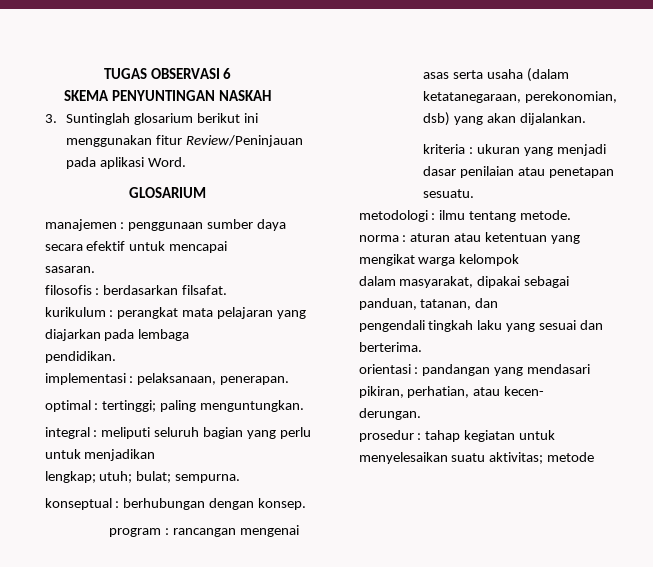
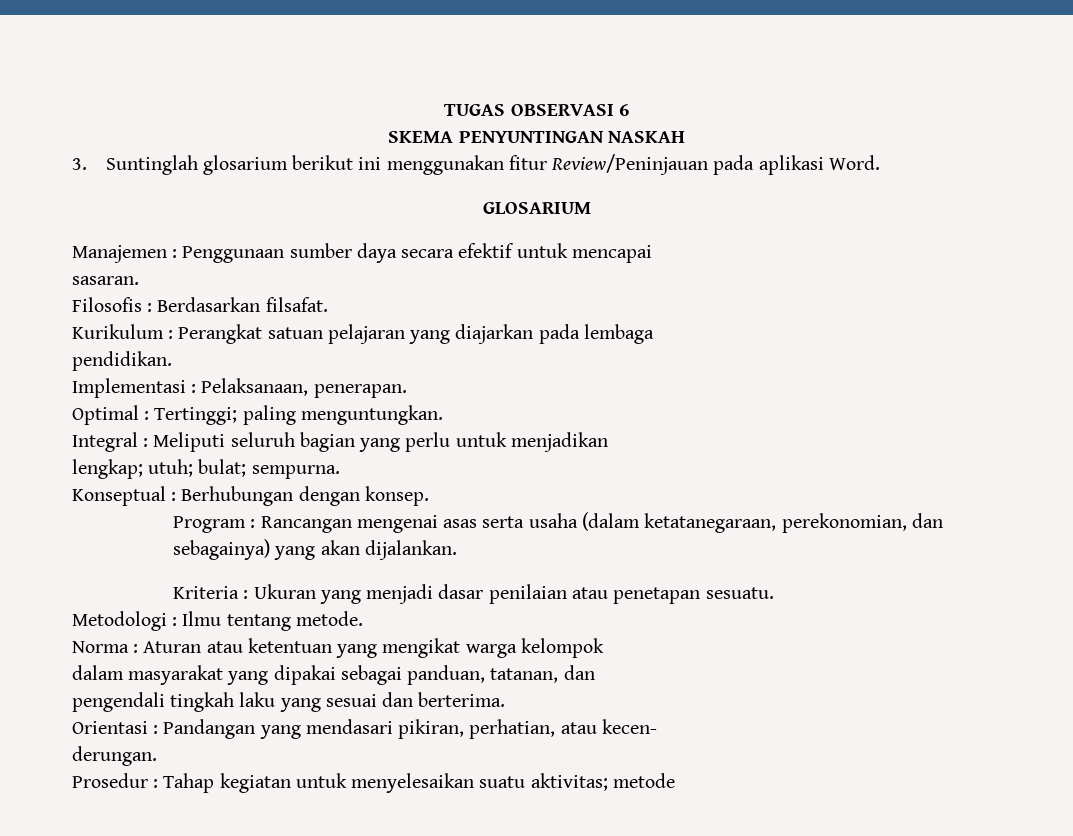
- manajemen : penggunaan sumber daya secara efektif untuk mencapai
+ Manajemen : Penggunaan sumber daya secara efektif untuk mencapai
- filosofis : berdasarkan filsafat.
- kurikulum : perangkat mata pelajaran yang diajarkan pada lembaga
+ Filosofis : Berdasarkan filsafat.
+ Kurikulum : Perangkat satuan pelajaran yang diajarkan pada lembaga
- implementasi : pelaksanaan, penerapan.
- optimal : tertinggi; paling menguntungkan.
+ Implementasi : Pelaksanaan, penerapan.
+ Optimal : Tertinggi; paling menguntungkan.
- integral : meliputi seluruh bagian yang perlu untuk menjadikan
+ Integral : Meliputi seluruh bagian yang perlu untuk menjadikan
- konseptual : berhubungan dengan konsep.
+ Konseptual : Berhubungan dengan konsep.
- program : rancangan mengenai asas serta usaha (dalam ketatanegaraan, perekonomian, dsb) yang akan dijalankan.
+ Program : Rancangan mengenai asas serta usaha (dalam ketatanegaraan, perekonomian, dan sebagainya) yang akan dijalankan.
- kriteria : ukuran yang menjadi dasar penilaian atau penetapan sesuatu.
+ Kriteria : Ukuran yang menjadi dasar penilaian atau penetapan sesuatu.
- metodologi : ilmu tentang metode.
+ Metodologi : Ilmu tentang metode.
- norma : aturan atau ketentuan yang mengikat warga kelompok
+ Norma : Aturan atau ketentuan yang mengikat warga kelompok
- dalam masyarakat, dipakai sebagai panduan, tatanan, dan
+ dalam masyarakat yang dipakai sebagai panduan, tatanan, dan
- orientasi : pandangan yang mendasari pikiran, perhatian, atau kecen-
+ Orientasi : Pandangan yang mendasari pikiran, perhatian, atau kecen-
- prosedur : tahap kegiatan untuk menyelesaikan suatu aktivitas; metode
+ Prosedur : Tahap kegiatan untuk menyelesaikan suatu aktivitas; metode

